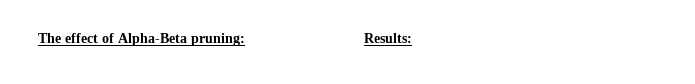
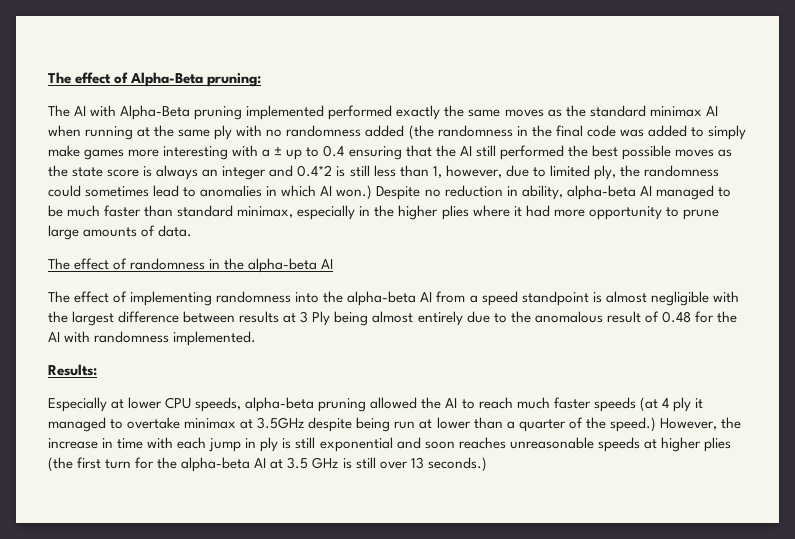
+ The AI with Alpha-Beta pruning implemented performed exactly the same moves as the standard minimax AI when running at the same ply with no randomness added (the randomness in the final code was added to simply make games more interesting with a ± up to 0.4 ensuring that the AI still performed the best possible moves as the state score is always an integer and 0.4*2 is still less than 1, however, due to limited ply, the randomness could sometimes lead to anomalies in which AI won.) Despite no reduction in ability, alpha-beta AI managed to be much faster than standard minimax, especially in the higher plies where it had more opportunity to prune large amounts of data.
+ The effect of randomness in the alpha-beta AI
+ The effect of implementing randomness into the alpha-beta AI from a speed standpoint is almost negligible with the largest difference between results at 3 Ply being almost entirely due to the anomalous result of 0.48 for the AI with randomness implemented.
  Results:
+ Especially at lower CPU speeds, alpha-beta pruning allowed the AI to reach much faster speeds (at 4 ply it managed to overtake minimax at 3.5GHz despite being run at lower than a quarter of the speed.) However, the increase in time with each jump in ply is still exponential and soon reaches unreasonable speeds at higher plies (the first turn for the alpha-beta AI at 3.5 GHz is still over 13 seconds.)

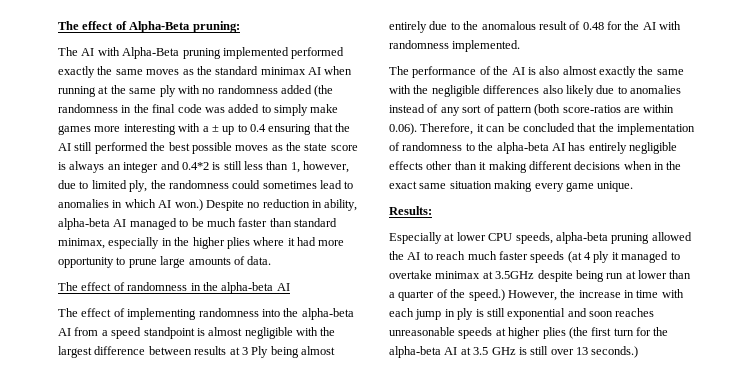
+ The performance of the AI is also almost exactly the same with the negligible differences also likely due to anomalies instead of any sort of pattern (both score-ratios are within 0.06). Therefore, it can be concluded that the implementation of randomness to the alpha-beta AI has entirely negligible effects other than it making different decisions when in the exact same situation making every game unique.

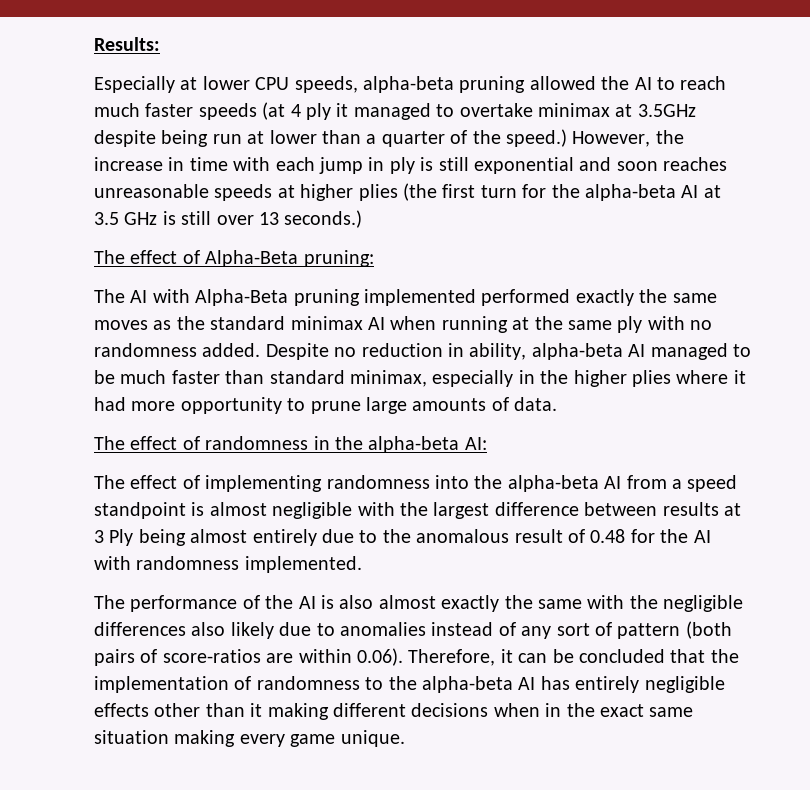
- The effect of Alpha-Beta pruning:
- The AI with Alpha-Beta pruning implemented performed exactly the same moves as the standard minimax AI when running at the same ply with no randomness added (the randomness in the final code was added to simply make games more interesting with a ± up to 0.4 ensuring that the AI still performed the best possible moves as the state score is always an integer and 0.4*2 is still less than 1, however, due to limited ply, the randomness could sometimes lead to anomalies in which AI won.) Despite no reduction in ability, alpha-beta AI managed to be much faster than standard minimax, especially in the higher plies where it had more opportunity to prune large amounts of data.
- The effect of randomness in the alpha-beta AI
- The effect of implementing randomness into the alpha-beta AI from a speed standpoint is almost negligible with the largest difference between results at 3 Ply being almost entirely due to the anomalous result of 0.48 for the AI with randomness implemented.
- The performance of the AI is also almost exactly the same with the negligible differences also likely due to anomalies instead of any sort of pattern (both score-ratios are within 0.06). Therefore, it can be concluded that the implementation of randomness to the alpha-beta AI has entirely negligible effects other than it making different decisions when in the exact same situation making every game unique.
+ The effect of Alpha-Beta pruning:
+ The AI with Alpha-Beta pruning implemented performed exactly the same moves as the standard minimax AI when running at the same ply with no randomness added. Despite no reduction in ability, alpha-beta AI managed to be much faster than standard minimax, especially in the higher plies where it had more opportunity to prune large amounts of data.
+ The effect of randomness in the alpha-beta AI:
+ The effect of implementing randomness into the alpha-beta AI from a speed standpoint is almost negligible with the largest difference between results at 3 Ply being almost entirely due to the anomalous result of 0.48 for the AI with randomness implemented.
+ The performance of the AI is also almost exactly the same with the negligible differences also likely due to anomalies instead of any sort of pattern (both pairs of score-ratios are within 0.06). Therefore, it can be concluded that the implementation of randomness to the alpha-beta AI has entirely negligible effects other than it making different decisions when in the exact same situation making every game unique.

